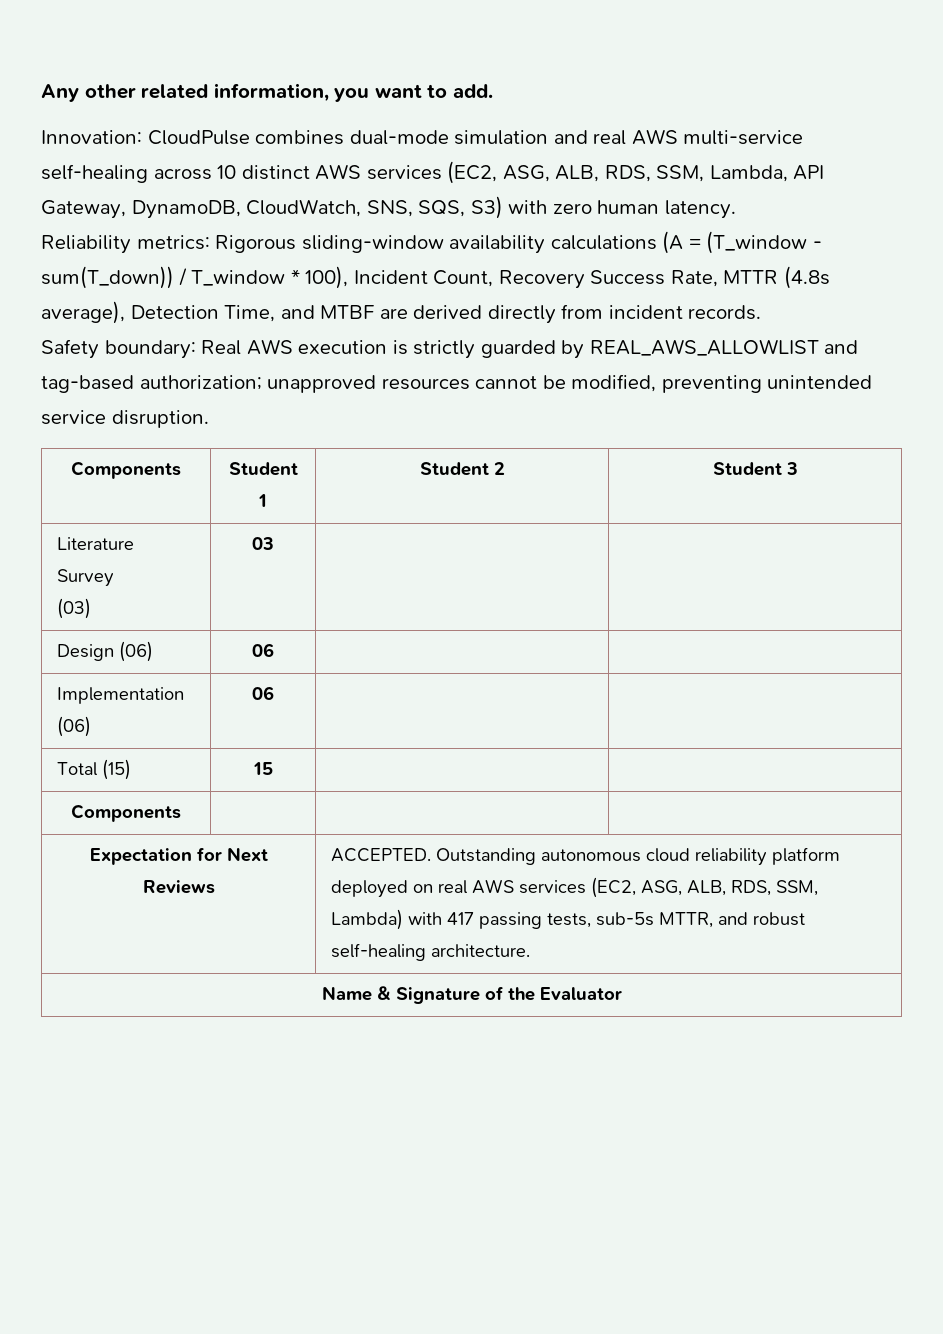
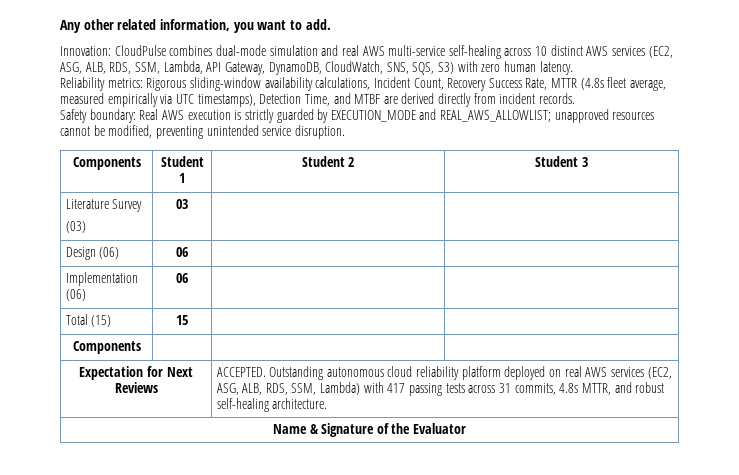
- Reliability metrics: Rigorous sliding-window availability calculations (A = (T_window - sum(T_down)) / T_window * 100), Incident Count, Recovery Success Rate, MTTR (4.8s average), Detection Time, and MTBF are derived directly from incident records.
+ Reliability metrics: Rigorous sliding-window availability calculations, Incident Count, Recovery Success Rate, MTTR (4.8s fleet average, measured empirically via UTC timestamps), Detection Time, and MTBF are derived directly from incident records.
- Safety boundary: Real AWS execution is strictly guarded by REAL_AWS_ALLOWLIST and tag-based authorization; unapproved resources cannot be modified, preventing unintended service disruption.
+ Safety boundary: Real AWS execution is strictly guarded by EXECUTION_MODE and REAL_AWS_ALLOWLIST; unapproved resources cannot be modified, preventing unintended service disruption.
- Expectation for Next Reviews | ACCEPTED. Outstanding autonomous cloud reliability platform deployed on real AWS services (EC2, ASG, ALB, RDS, SSM, Lambda) with 417 passing tests, sub-5s MTTR, and robust self-healing architecture.
+ Expectation for Next Reviews | ACCEPTED. Outstanding autonomous cloud reliability platform deployed on real AWS services (EC2, ASG, ALB, RDS, SSM, Lambda) with 417 passing tests across 31 commits, 4.8s MTTR, and robust self-healing architecture.

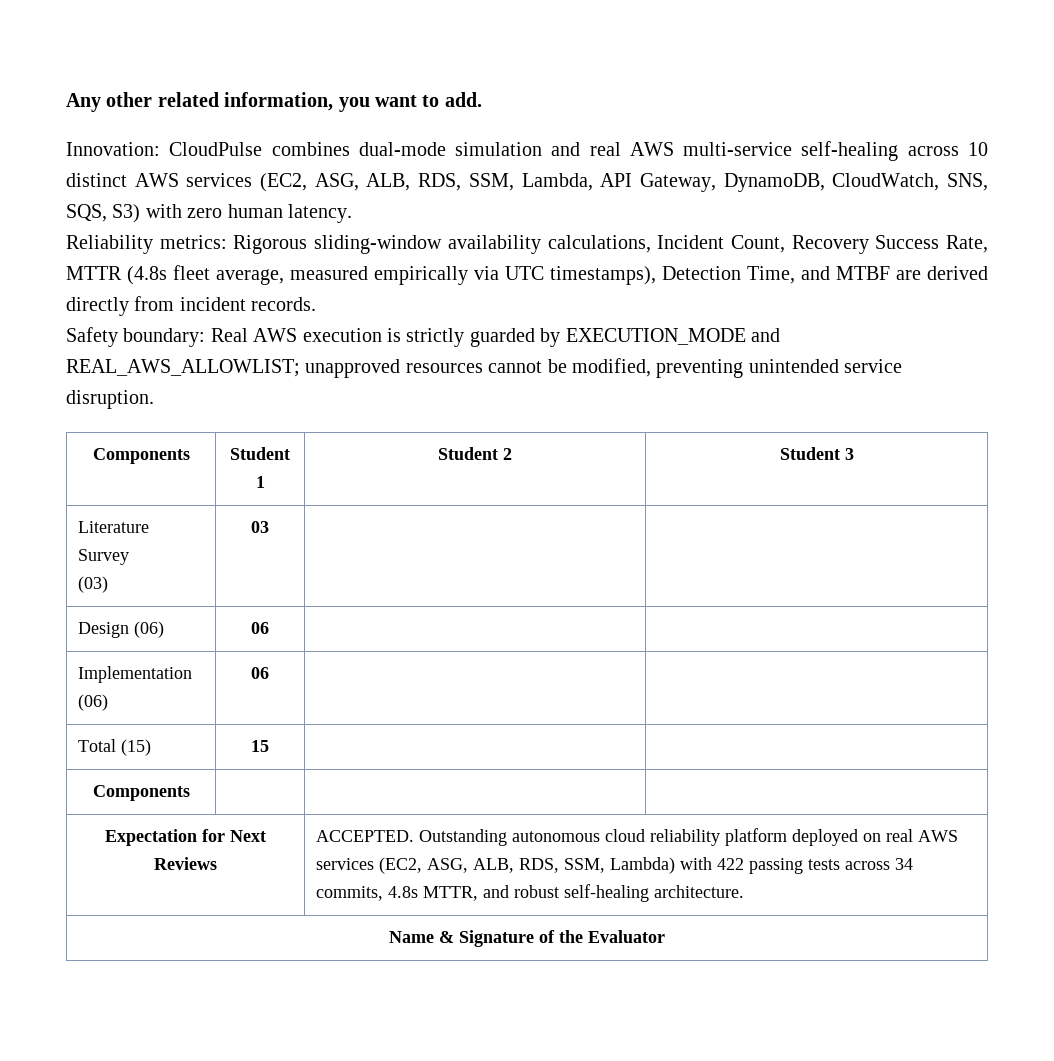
- Expectation for Next Reviews | ACCEPTED. Outstanding autonomous cloud reliability platform deployed on real AWS services (EC2, ASG, ALB, RDS, SSM, Lambda) with 417 passing tests across 31 commits, 4.8s MTTR, and robust self-healing architecture.
+ Expectation for Next Reviews | ACCEPTED. Outstanding autonomous cloud reliability platform deployed on real AWS services (EC2, ASG, ALB, RDS, SSM, Lambda) with 422 passing tests across 34 commits, 4.8s MTTR, and robust self-healing architecture.

